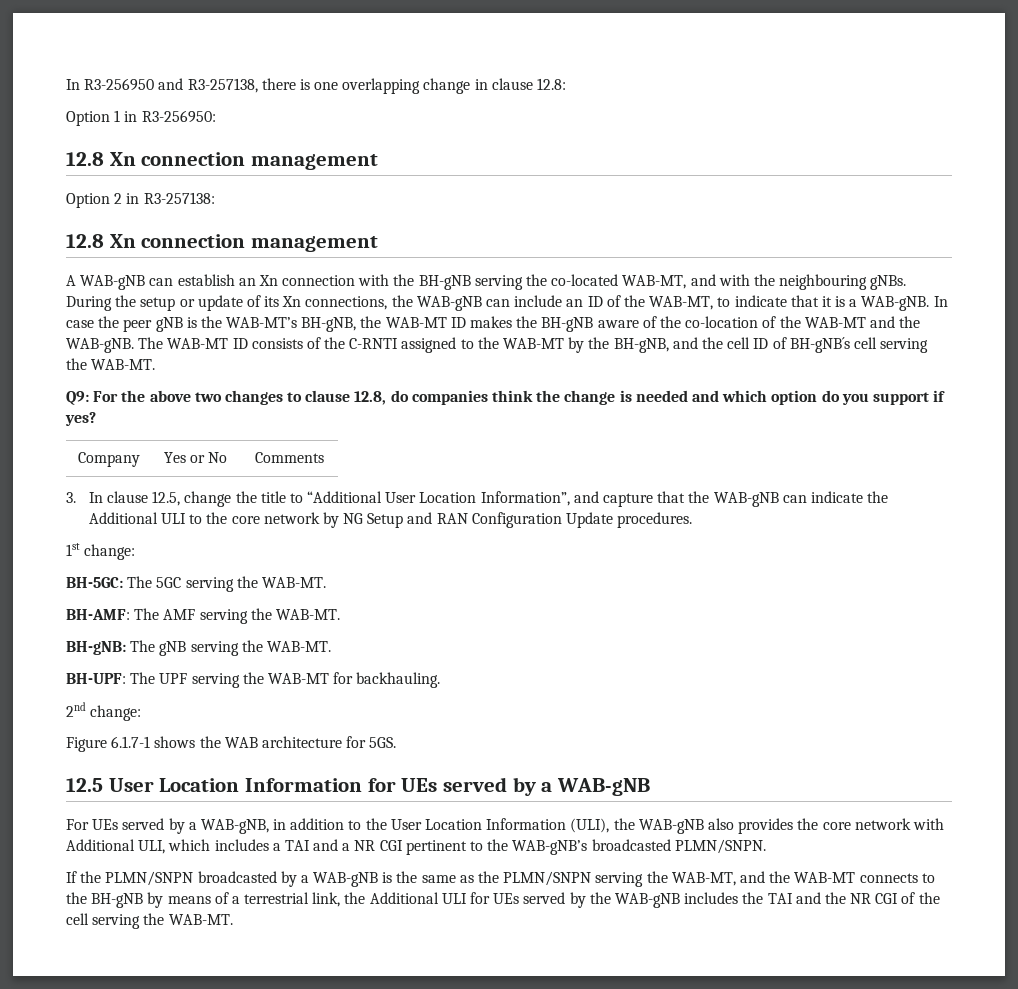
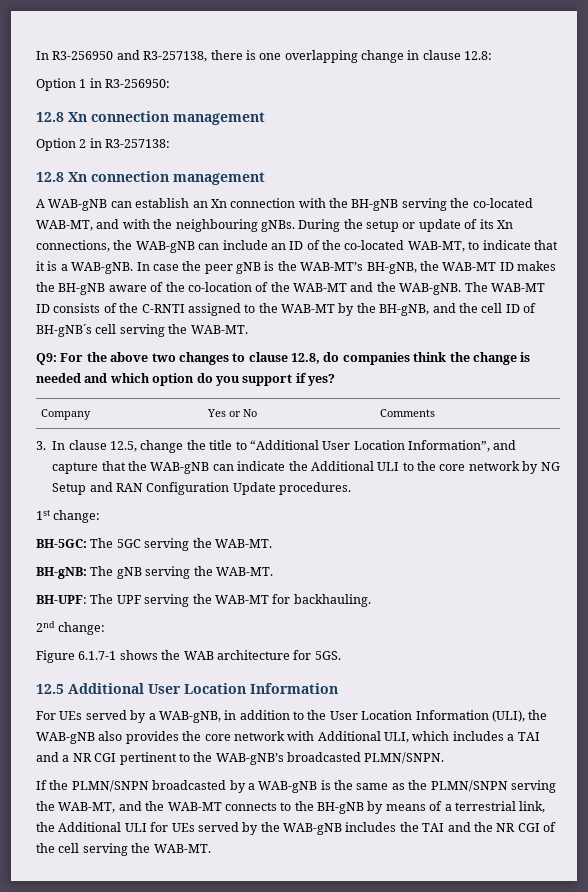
- During the setup or update of its Xn connections, the WAB-gNB can include an ID of the WAB-MT, to indicate that it is a WAB-gNB.
+ During the setup or update of its Xn connections, the WAB-gNB can include an ID of the co-located WAB-MT, to indicate that it is a WAB-gNB.
- BH-AMF: The AMF serving the WAB-MT.
- 12.5 User Location Information for UEs served by a WAB-gNB
+ 12.5 Additional User Location Information

